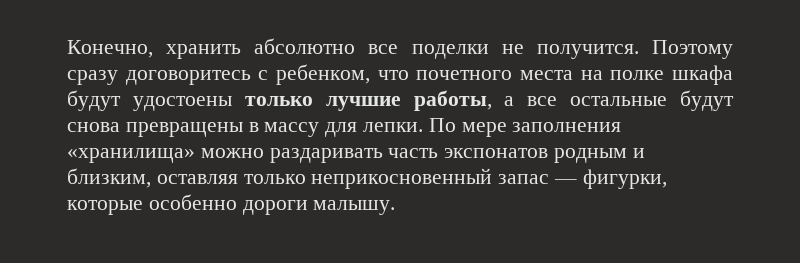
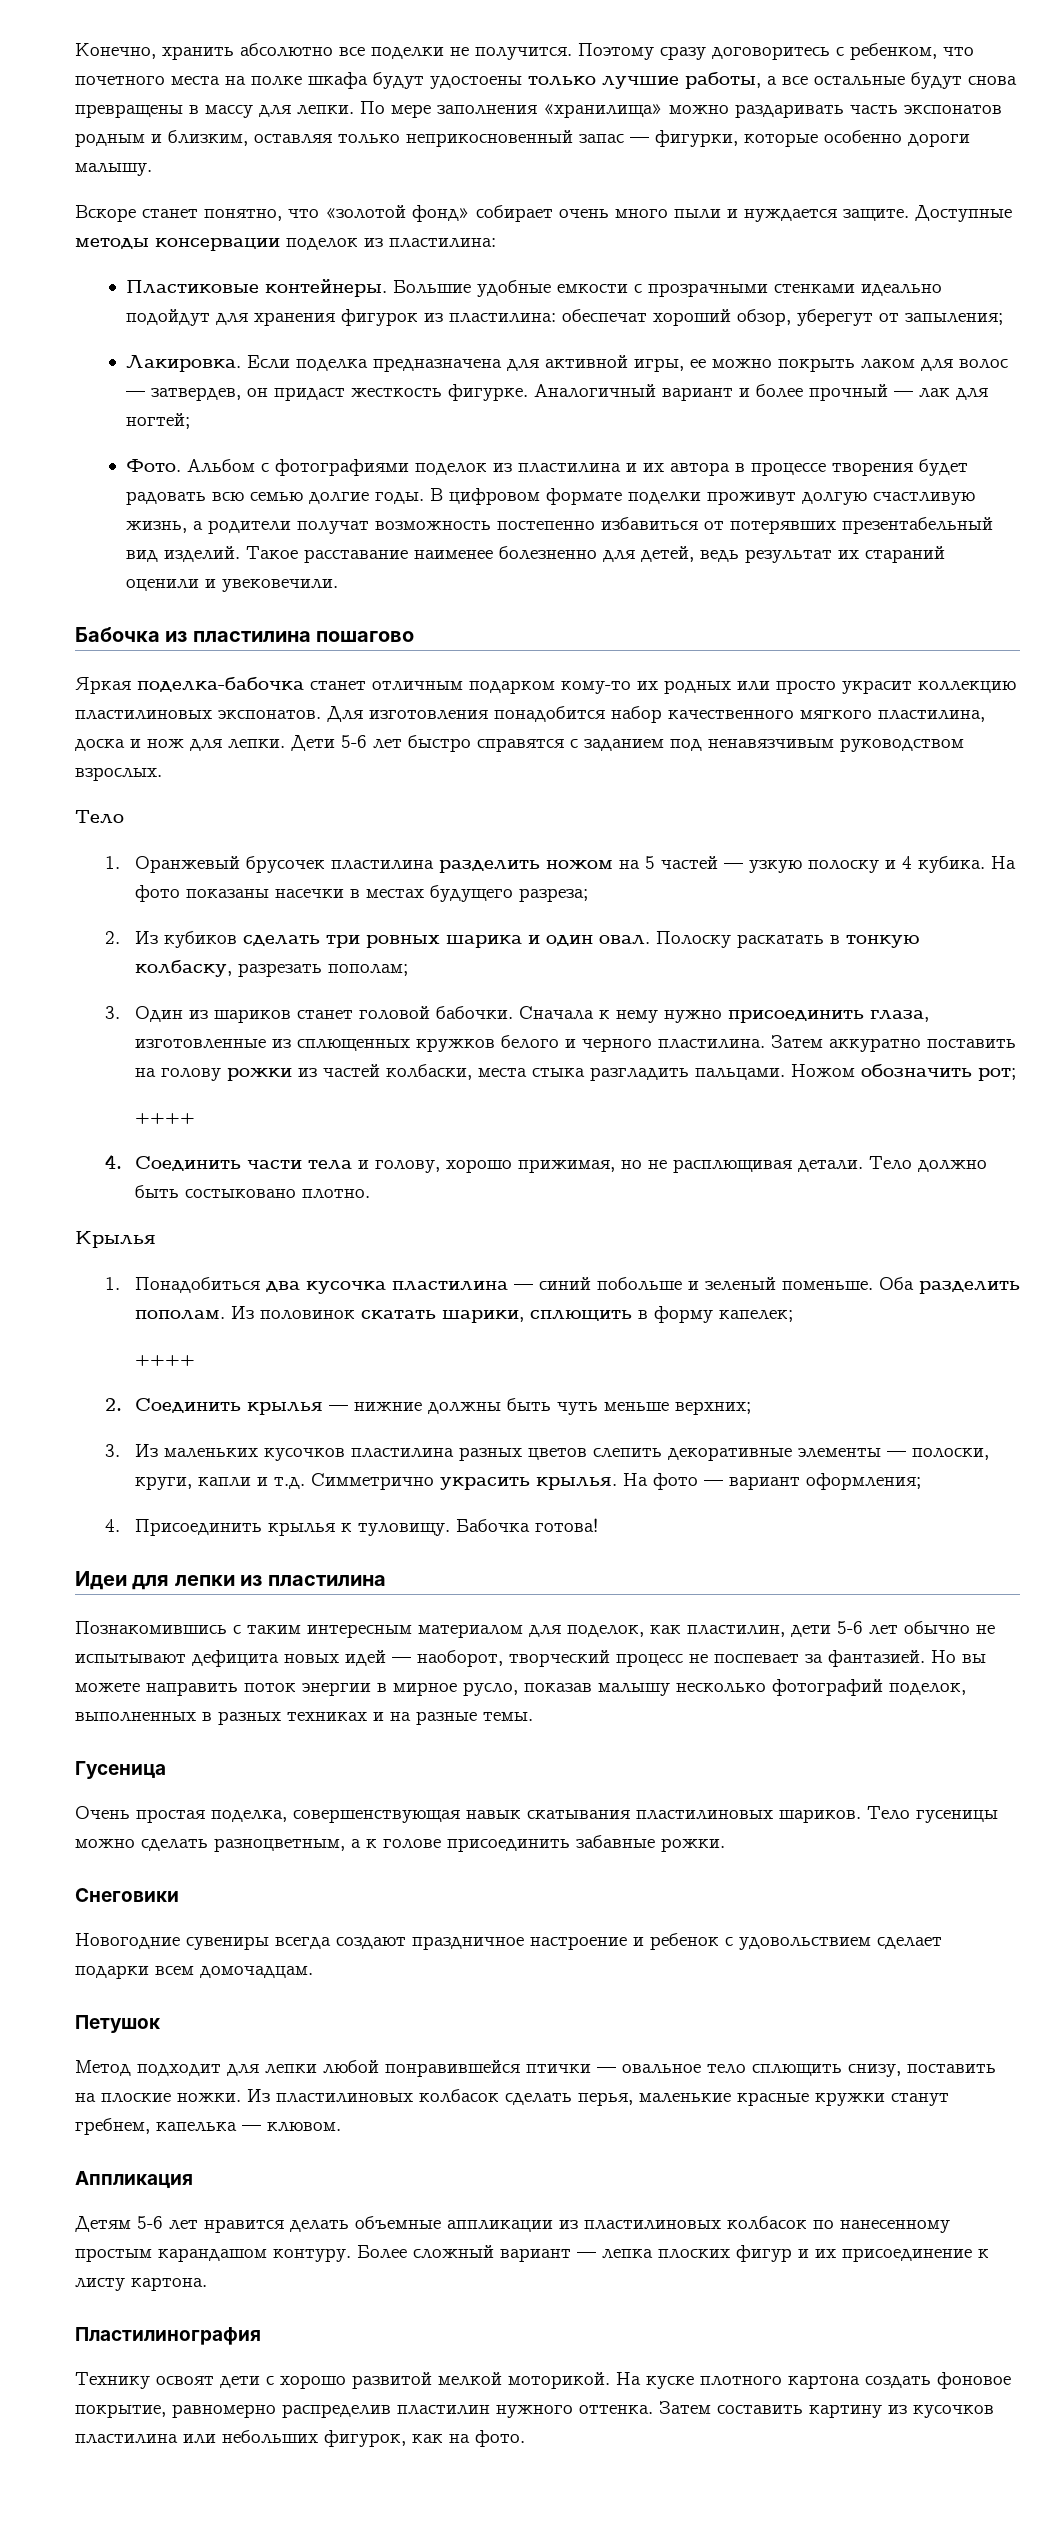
+ Вскоре станет понятно, что «золотой фонд» собирает очень много пыли и нуждается защите. Доступные методы консервации поделок из пластилина:
+ Пластиковые контейнеры. Большие удобные емкости с прозрачными стенками идеально подойдут для хранения фигурок из пластилина: обеспечат хороший обзор, уберегут от запыления;
+ Лакировка. Если поделка предназначена для активной игры, ее можно покрыть лаком для волос — затвердев, он придаст жесткость фигурке. Аналогичный вариант и более прочный — лак для ногтей;
+ Фото. Альбом с фотографиями поделок из пластилина и их автора в процессе творения будет радовать всю семью долгие годы. В цифровом формате поделки проживут долгую счастливую жизнь, а родители получат возможность постепенно избавиться от потерявших презентабельный вид изделий. Такое расставание наименее болезненно для детей, ведь результат их стараний оценили и увековечили.
+ Бабочка из пластилина пошагово
+ Яркая поделка-бабочка станет отличным подарком кому-то их родных или просто украсит коллекцию пластилиновых экспонатов. Для изготовления понадобится набор качественного мягкого пластилина, доска и нож для лепки. Дети 5-6 лет быстро справятся с заданием под ненавязчивым руководством взрослых.
+ Тело
+ 1. Оранжевый брусочек пластилина разделить ножом на 5 частей — узкую полоску и 4 кубика. На фото показаны насечки в местах будущего разреза;
+ 2. Из кубиков сделать три ровных шарика и один овал. Полоску раскатать в тонкую колбаску, разрезать пополам;
+ 3. Один из шариков станет головой бабочки. Сначала к нему нужно присоединить глаза, изготовленные из сплющенных кружков белого и черного пластилина. Затем аккуратно поставить на голову рожки из частей колбаски, места стыка разгладить пальцами. Ножом обозначить рот;
+ ++++
+ 4. Соединить части тела и голову, хорошо прижимая, но не расплющивая детали. Тело должно быть состыковано плотно.
+ Крылья
+ 1. Понадобиться два кусочка пластилина — синий побольше и зеленый поменьше. Оба разделить пополам. Из половинок скатать шарики, сплющить в форму капелек;
+ ++++
+ 2. Соединить крылья — нижние должны быть чуть меньше верхних;
+ 3. Из маленьких кусочков пластилина разных цветов слепить декоративные элементы — полоски, круги, капли и т.д. Симметрично украсить крылья. На фото — вариант оформления;
+ 4. Присоединить крылья к туловищу. Бабочка готова!
+ Идеи для лепки из пластилина
+ Познакомившись с таким интересным материалом для поделок, как пластилин, дети 5-6 лет обычно не испытывают дефицита новых идей — наоборот, творческий процесс не поспевает за фантазией. Но вы можете направить поток энергии в мирное русло, показав малышу несколько фотографий поделок, выполненных в разных техниках и на разные темы.
+ Гусеница
+ Очень простая поделка, совершенствующая навык скатывания пластилиновых шариков. Тело гусеницы можно сделать разноцветным, а к голове присоединить забавные рожки.
+ Снеговики
+ Новогодние сувениры всегда создают праздничное настроение и ребенок с удовольствием сделает подарки всем домочадцам.
+ Петушок
+ Метод подходит для лепки любой понравившейся птички — овальное тело сплющить снизу, поставить на плоские ножки. Из пластилиновых колбасок сделать перья, маленькие красные кружки станут гребнем, капелька — клювом.
+ Аппликация
+ Детям 5-6 лет нравится делать объемные аппликации из пластилиновых колбасок по нанесенному простым карандашом контуру. Более сложный вариант — лепка плоских фигур и их присоединение к листу картона.
+ Пластилинография
+ Технику освоят дети с хорошо развитой мелкой моторикой. На куске плотного картона создать фоновое покрытие, равномерно распределив пластилин нужного оттенка. Затем составить картину из кусочков пластилина или небольших фигурок, как на фото.

